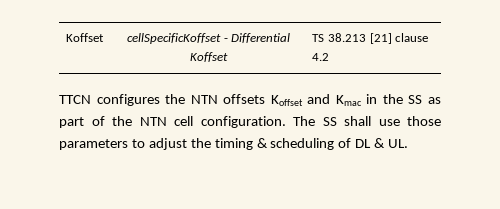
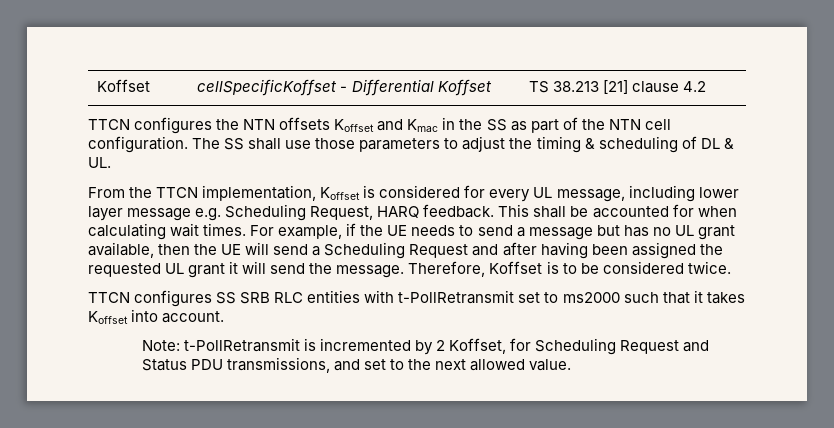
+ From the TTCN implementation, Koffset is considered for every UL message, including lower layer message e.g. Scheduling Request, HARQ feedback. This shall be accounted for when calculating wait times. For example, if the UE needs to send a message but has no UL grant available, then the UE will send a Scheduling Request and after having been assigned the requested UL grant it will send the message. Therefore, Koffset is to be considered twice.
+ TTCN configures SS SRB RLC entities with t-PollRetransmit set to ms2000 such that it takes Koffset into account.
+ Note: t-PollRetransmit is incremented by 2 Koffset, for Scheduling Request and Status PDU transmissions, and set to the next allowed value.

